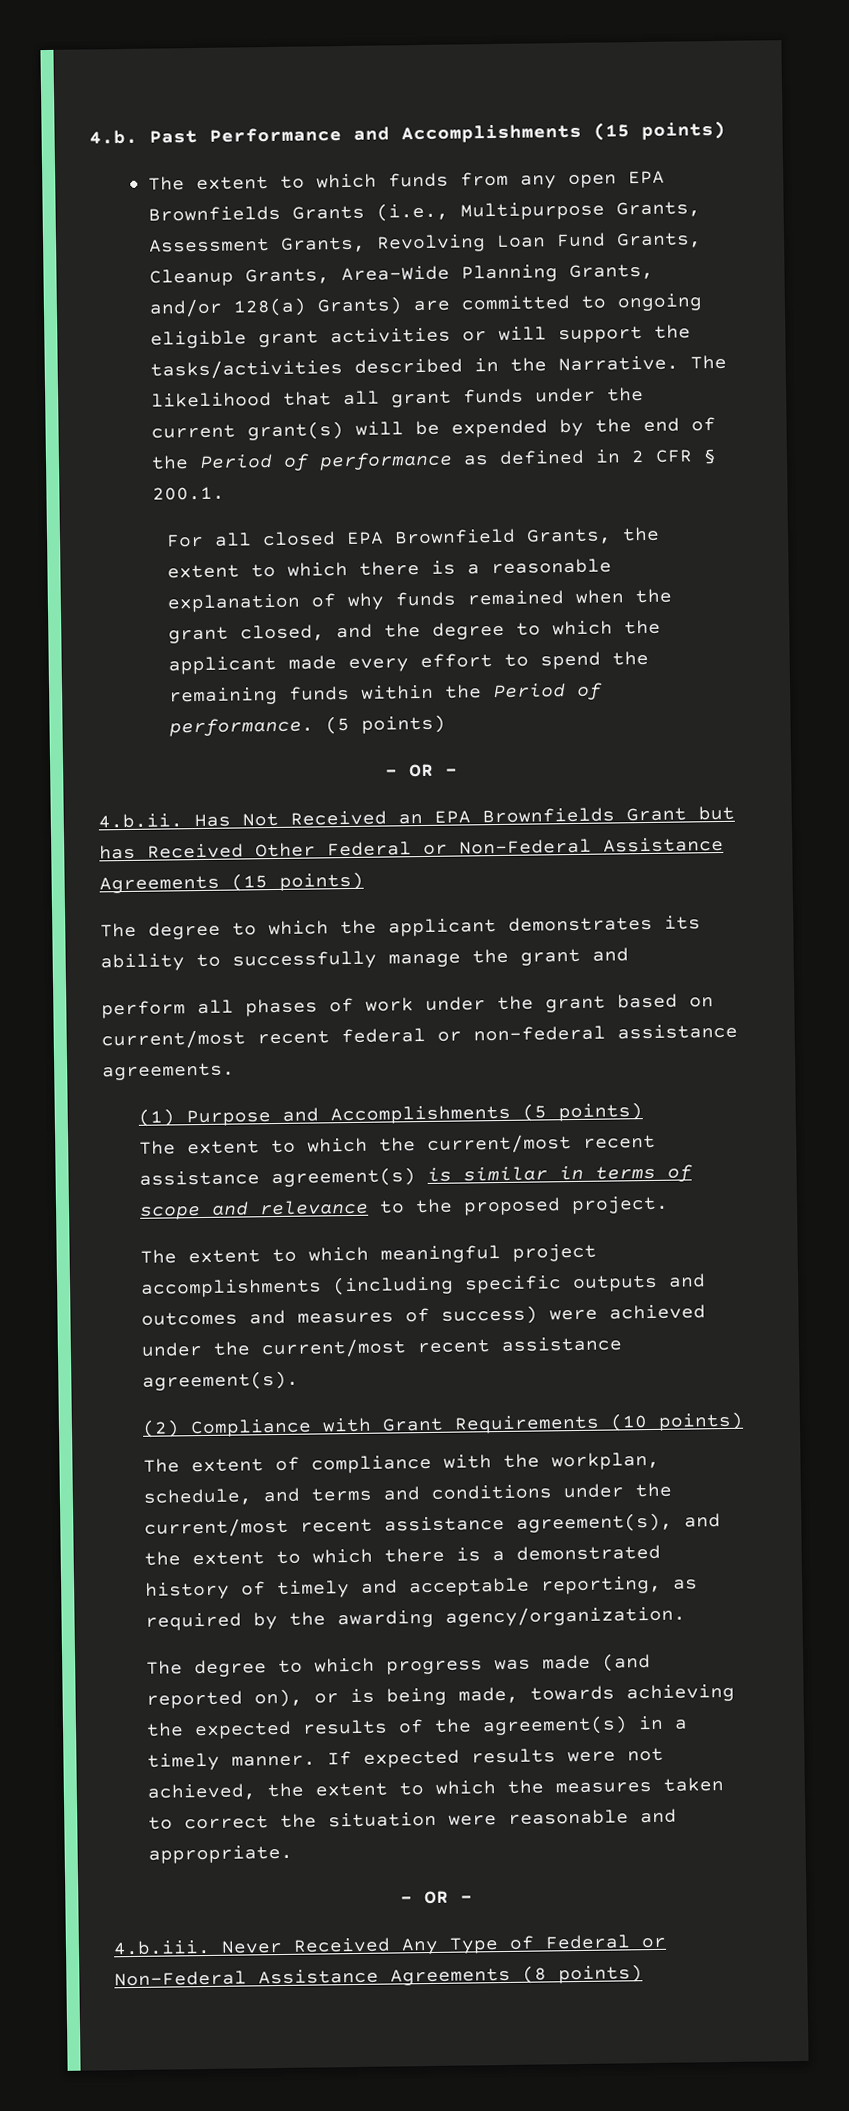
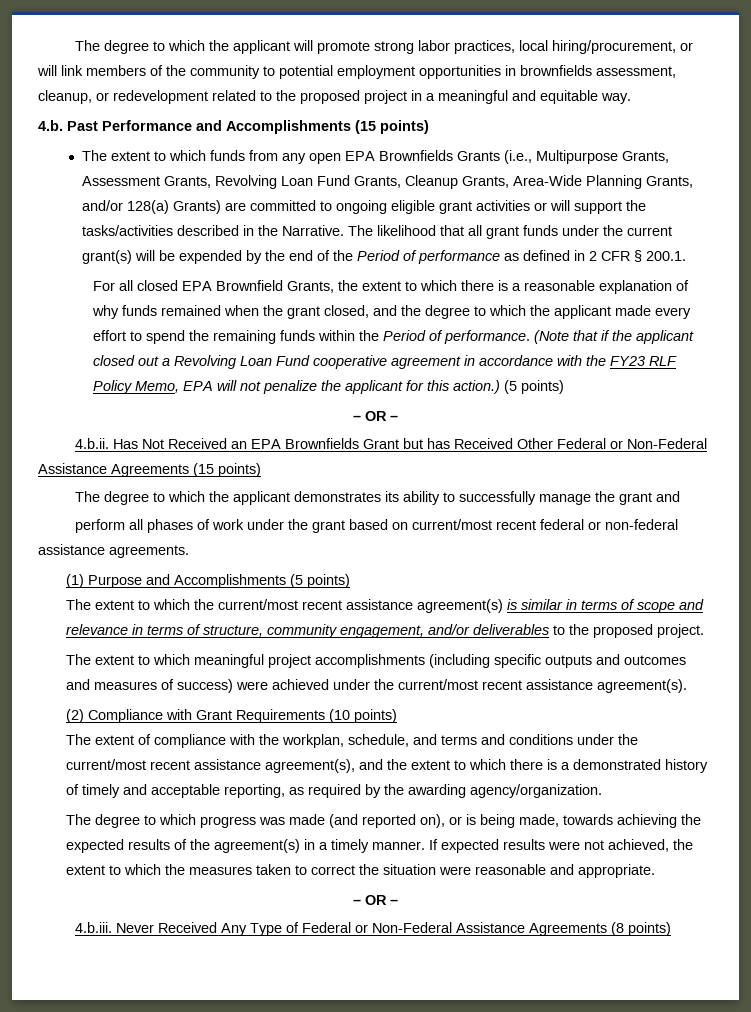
+ The degree to which the applicant will promote strong labor practices, local hiring/procurement, or will link members of the community to potential employment opportunities in brownfields assessment, cleanup, or redevelopment related to the proposed project in a meaningful and equitable way.
+ (Note that if the applicant closed out a Revolving Loan Fund cooperative agreement in accordance with the FY23 RLF Policy Memo, EPA will not penalize the applicant for this action.)
- The extent to which the current/most recent assistance agreement(s) is similar in terms of scope and relevance to the proposed project.
+ The extent to which the current/most recent assistance agreement(s) is similar in terms of scope and relevance in terms of structure, community engagement, and/or deliverables to the proposed project.

